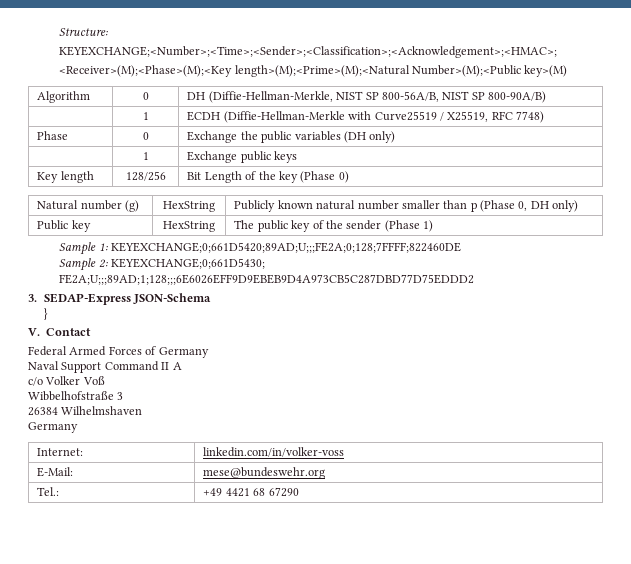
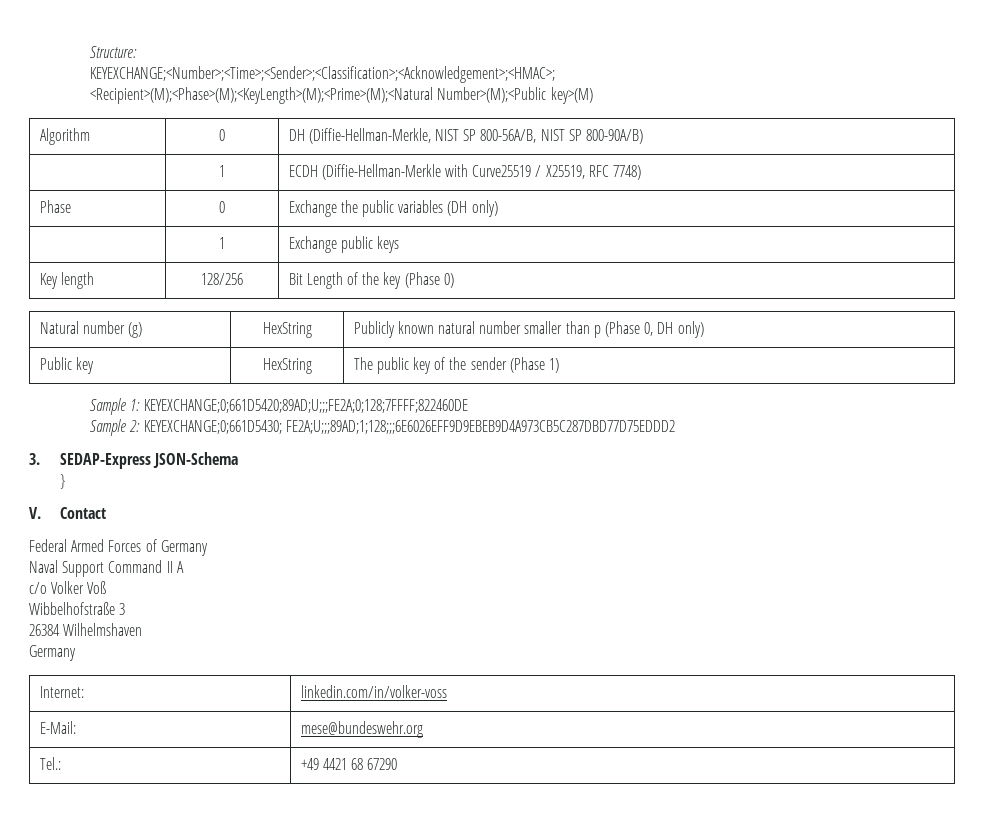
- <Receiver>(M);<Phase>(M);<Key length>(M);<Prime>(M);<Natural Number>(M);<Public key>(M)
+ <Recipient>(M);<Phase>(M);<KeyLength>(M);<Prime>(M);<Natural Number>(M);<Public key>(M)

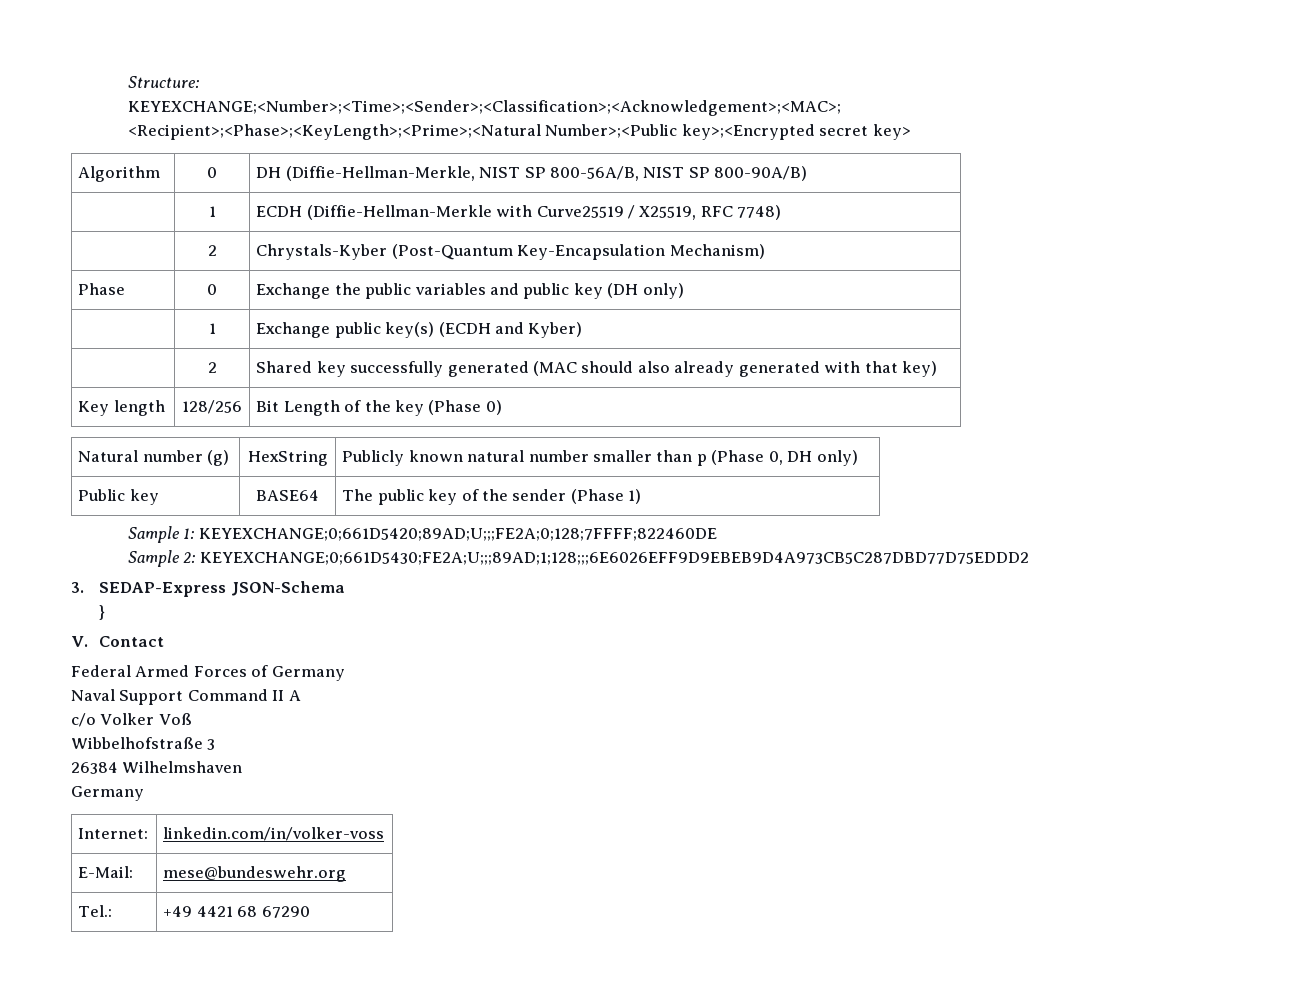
- KEYEXCHANGE;<Number>;<Time>;<Sender>;<Classification>;<Acknowledgement>;<HMAC>;
- <Recipient>(M);<Phase>(M);<KeyLength>(M);<Prime>(M);<Natural Number>(M);<Public key>(M)
+ KEYEXCHANGE;<Number>;<Time>;<Sender>;<Classification>;<Acknowledgement>;<MAC>;
+ <Recipient>;<Phase>;<KeyLength>;<Prime>;<Natural Number>;<Public key>;<Encrypted secret key>
+ | 2 | Chrystals-Kyber (Post-Quantum Key-Encapsulation Mechanism)
- Phase | 0 | Exchange the public variables (DH only)
+ Phase | 0 | Exchange the public variables and public key (DH only)
- | 1 | Exchange public keys
+ | 1 | Exchange public key(s) (ECDH and Kyber)
+ | 2 | Shared key successfully generated (MAC should also already generated with that key)
- Public key | HexString | The public key of the sender (Phase 1)
+ Public key | BASE64 | The public key of the sender (Phase 1)
- Sample 2: KEYEXCHANGE;0;661D5430; FE2A;U;;;89AD;1;128;;;6E6026EFF9D9EBEB9D4A973CB5C287DBD77D75EDDD2
+ Sample 2: KEYEXCHANGE;0;661D5430;FE2A;U;;;89AD;1;128;;;6E6026EFF9D9EBEB9D4A973CB5C287DBD77D75EDDD2

